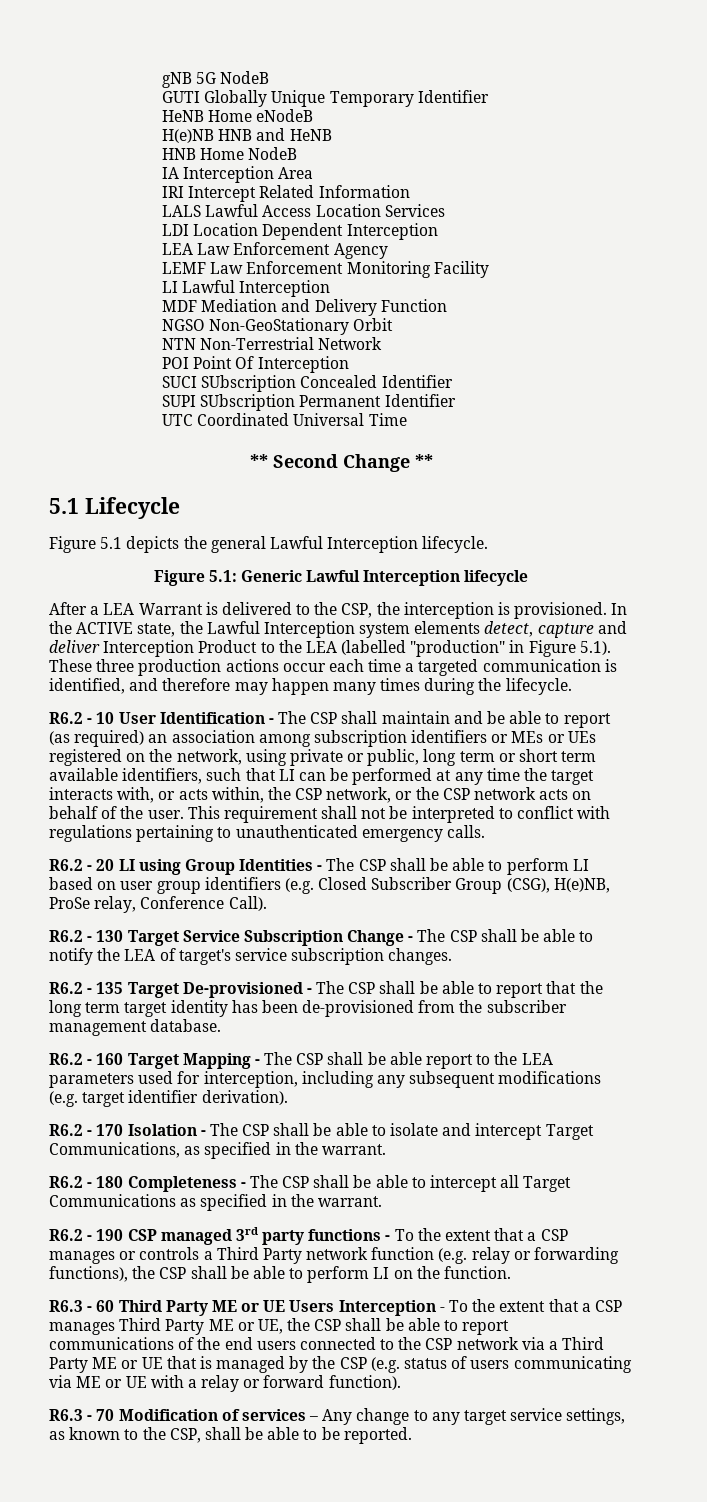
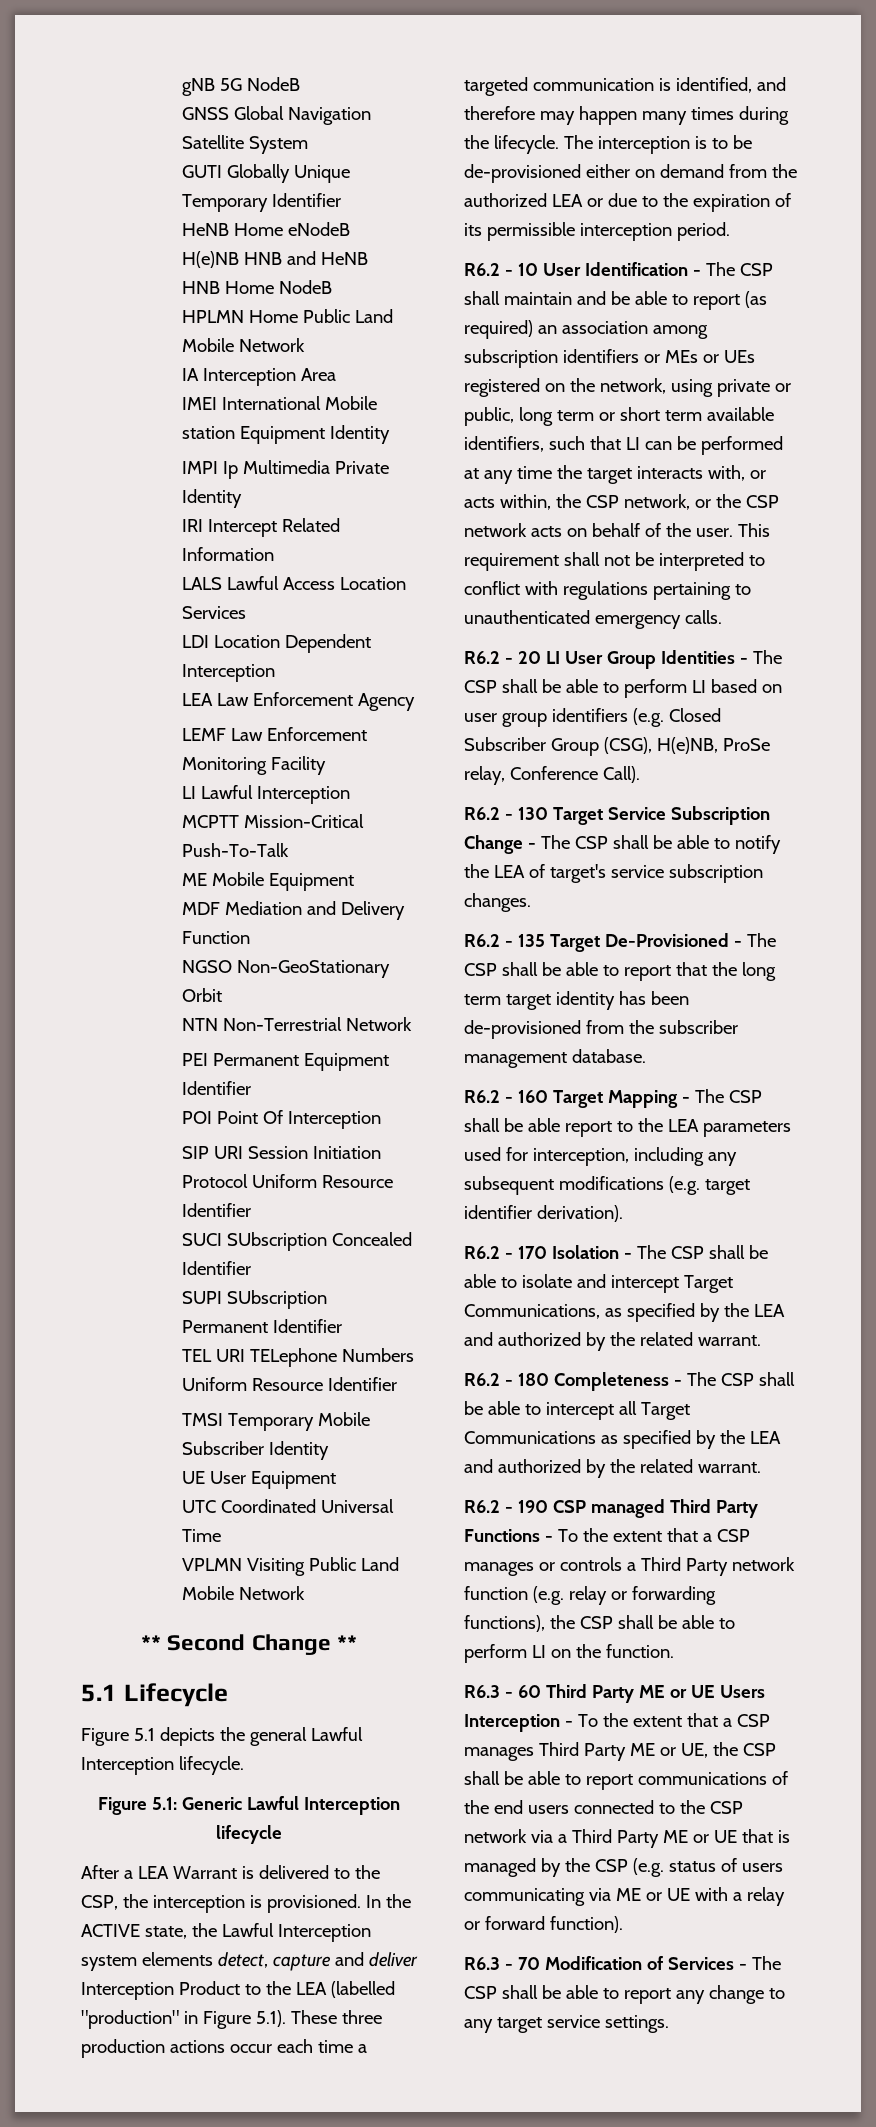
+ GNSS Global Navigation Satellite System
+ HPLMN Home Public Land Mobile Network
  IA Interception Area
+ IMEI International Mobile station Equipment Identity
+ IMPI Ip Multimedia Private Identity
+ MCPTT Mission-Critical Push-To-Talk
+ ME Mobile Equipment
+ PEI Permanent Equipment Identifier
+ SIP URI Session Initiation Protocol Uniform Resource Identifier
+ TEL URI TELephone Numbers Uniform Resource Identifier
+ TMSI Temporary Mobile Subscriber Identity
+ UE User Equipment
  UTC Coordinated Universal Time
+ VPLMN Visiting Public Land Mobile Network
+ The interception is to be de-provisioned either on demand from the authorized LEA or due to the expiration of its permissible interception period.
- R6.2 - 20 LI using Group Identities - The CSP shall be able to perform LI based on user group identifiers (e.g. Closed Subscriber Group (CSG), H(e)NB, ProSe relay, Conference Call).
+ R6.2 - 20 LI User Group Identities - The CSP shall be able to perform LI based on user group identifiers (e.g. Closed Subscriber Group (CSG), H(e)NB, ProSe relay, Conference Call).
- R6.2 - 135 Target De-provisioned - The CSP shall be able to report that the long term target identity has been de-provisioned from the subscriber management database.
+ R6.2 - 135 Target De-Provisioned - The CSP shall be able to report that the long term target identity has been de-provisioned from the subscriber management database.
- R6.2 - 170 Isolation - The CSP shall be able to isolate and intercept Target Communications, as specified in the warrant.
+ R6.2 - 170 Isolation - The CSP shall be able to isolate and intercept Target Communications, as specified by the LEA and authorized by the related warrant.
- R6.2 - 180 Completeness - The CSP shall be able to intercept all Target Communications as specified in the warrant.
+ R6.2 - 180 Completeness - The CSP shall be able to intercept all Target Communications as specified by the LEA and authorized by the related warrant.
- R6.2 - 190 CSP managed 3rd party functions - To the extent that a CSP manages or controls a Third Party network function (e.g. relay or forwarding functions), the CSP shall be able to perform LI on the function.
+ R6.2 - 190 CSP managed Third Party Functions - To the extent that a CSP manages or controls a Third Party network function (e.g. relay or forwarding functions), the CSP shall be able to perform LI on the function.
- R6.3 - 70 Modification of services – Any change to any target service settings, as known to the CSP, shall be able to be reported.
+ R6.3 - 70 Modification of Services - The CSP shall be able to report any change to any target service settings.

